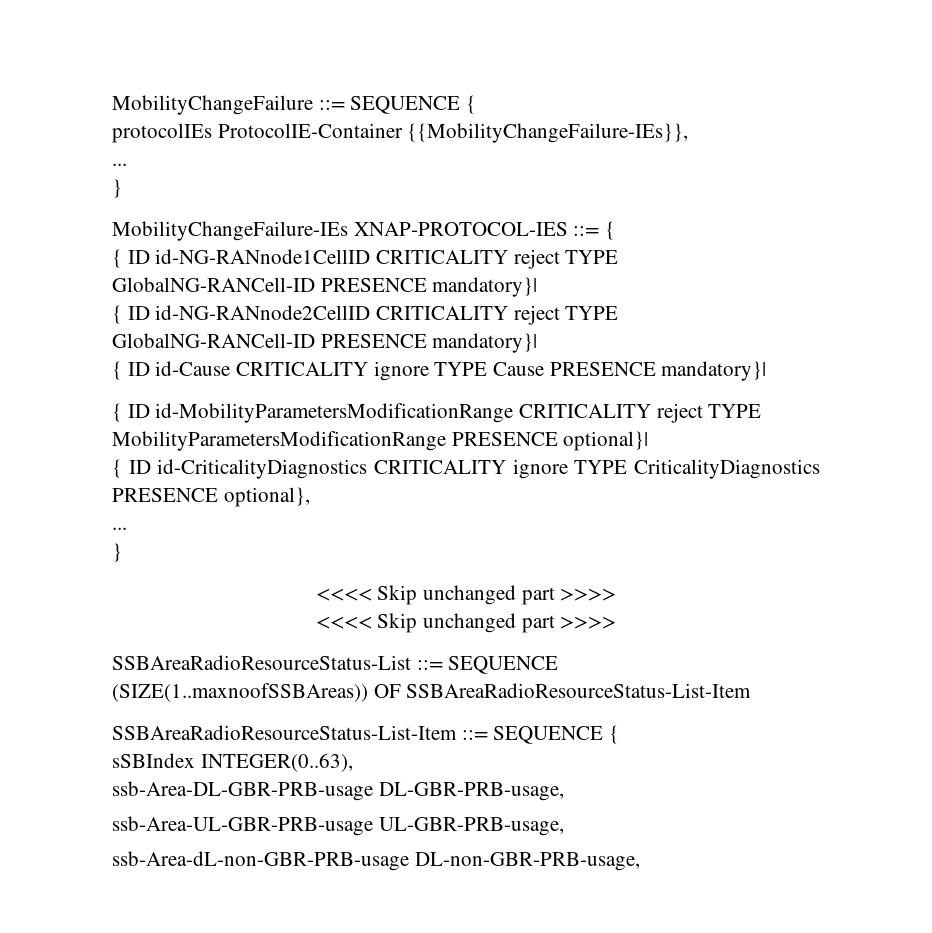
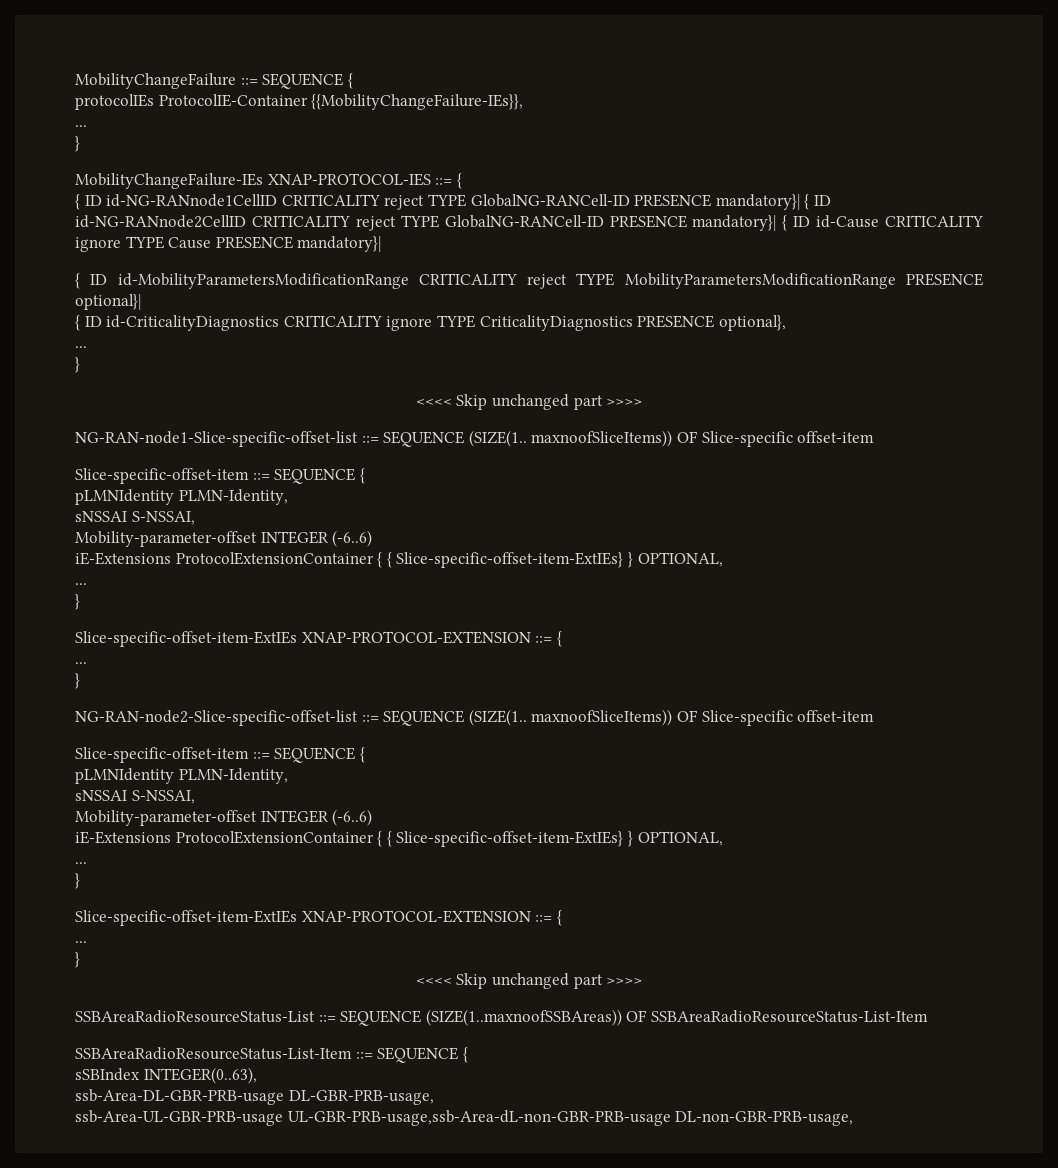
- { ID id-NG-RANnode1CellID CRITICALITY reject TYPE GlobalNG-RANCell-ID PRESENCE mandatory}|
- { ID id-NG-RANnode2CellID CRITICALITY reject TYPE GlobalNG-RANCell-ID PRESENCE mandatory}|
- { ID id-Cause CRITICALITY ignore TYPE Cause PRESENCE mandatory}|
+ { ID id-NG-RANnode1CellID CRITICALITY reject TYPE GlobalNG-RANCell-ID PRESENCE mandatory}| { ID id-NG-RANnode2CellID CRITICALITY reject TYPE GlobalNG-RANCell-ID PRESENCE mandatory}| { ID id-Cause CRITICALITY ignore TYPE Cause PRESENCE mandatory}|
+ NG-RAN-node1-Slice-specific-offset-list ::= SEQUENCE (SIZE(1.. maxnoofSliceItems)) OF Slice-specific offset-item
+ Slice-specific-offset-item ::= SEQUENCE {
+ pLMNIdentity PLMN-Identity,
+ sNSSAI S-NSSAI,
+ Mobility-parameter-offset INTEGER (-6..6)
+ iE-Extensions ProtocolExtensionContainer { { Slice-specific-offset-item-ExtIEs} } OPTIONAL,
+ ...
+ }
+ Slice-specific-offset-item-ExtIEs XNAP-PROTOCOL-EXTENSION ::= {
+ ...
+ }
+ NG-RAN-node2-Slice-specific-offset-list ::= SEQUENCE (SIZE(1.. maxnoofSliceItems)) OF Slice-specific offset-item
+ Slice-specific-offset-item ::= SEQUENCE {
+ pLMNIdentity PLMN-Identity,
+ sNSSAI S-NSSAI,
+ Mobility-parameter-offset INTEGER (-6..6)
+ iE-Extensions ProtocolExtensionContainer { { Slice-specific-offset-item-ExtIEs} } OPTIONAL,
+ ...
+ }
+ Slice-specific-offset-item-ExtIEs XNAP-PROTOCOL-EXTENSION ::= {
+ ...
+ }
- ssb-Area-UL-GBR-PRB-usage UL-GBR-PRB-usage,
- ssb-Area-dL-non-GBR-PRB-usage DL-non-GBR-PRB-usage,
+ ssb-Area-UL-GBR-PRB-usage UL-GBR-PRB-usage,ssb-Area-dL-non-GBR-PRB-usage DL-non-GBR-PRB-usage,

